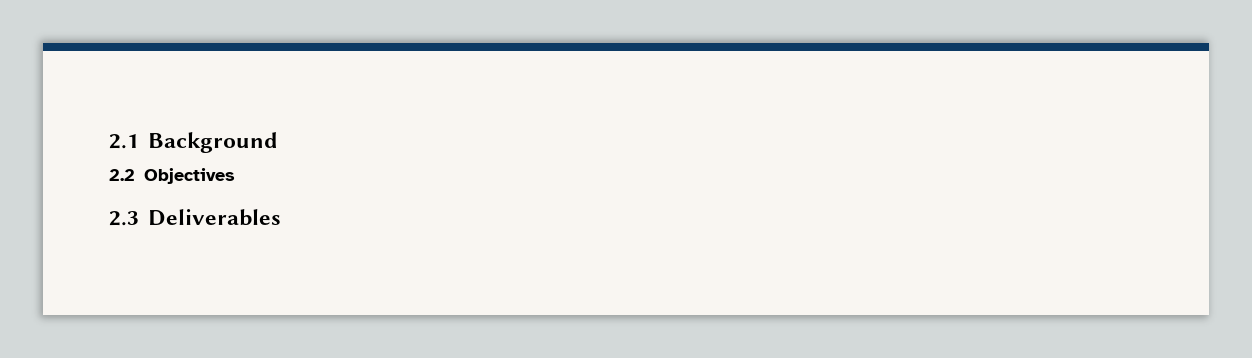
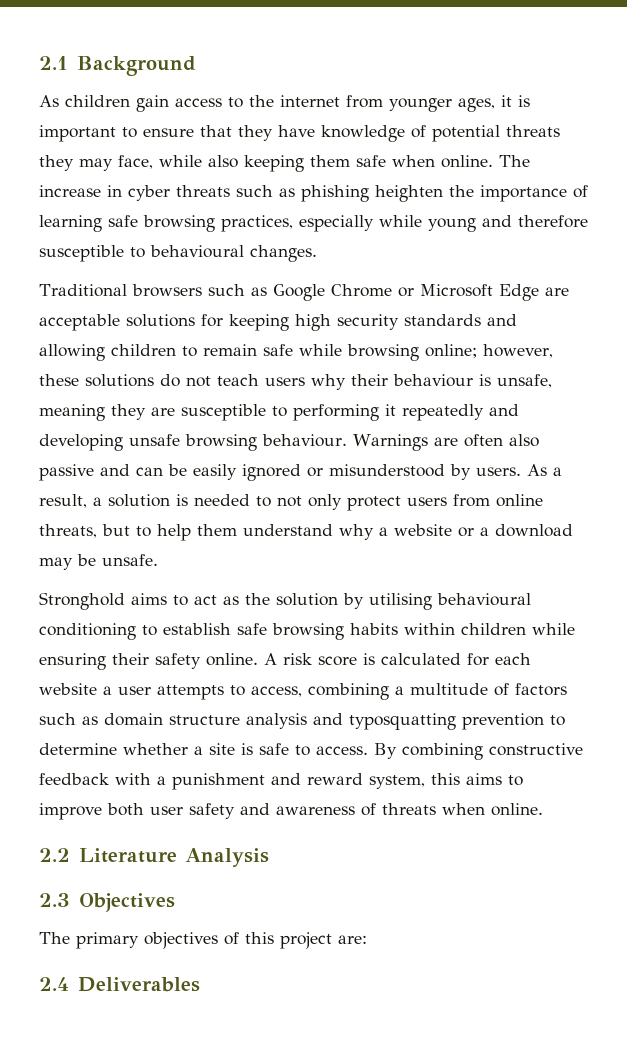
- 2.2 Objectives
- 2.3 Deliverables
+ As children gain access to the internet from younger ages, it is important to ensure that they have knowledge of potential threats they may face, while also keeping them safe when online. The increase in cyber threats such as phishing heighten the importance of learning safe browsing practices, especially while young and therefore susceptible to behavioural changes.
+ Traditional browsers such as Google Chrome or Microsoft Edge are acceptable solutions for keeping high security standards and allowing children to remain safe while browsing online; however, these solutions do not teach users why their behaviour is unsafe, meaning they are susceptible to performing it repeatedly and developing unsafe browsing behaviour. Warnings are often also passive and can be easily ignored or misunderstood by users. As a result, a solution is needed to not only protect users from online threats, but to help them understand why a website or a download may be unsafe.
+ Stronghold aims to act as the solution by utilising behavioural conditioning to establish safe browsing habits within children while ensuring their safety online. A risk score is calculated for each website a user attempts to access, combining a multitude of factors such as domain structure analysis and typosquatting prevention to determine whether a site is safe to access. By combining constructive feedback with a punishment and reward system, this aims to improve both user safety and awareness of threats when online.
+ 2.2 Literature Analysis
+ 2.3 Objectives
+ The primary objectives of this project are:
+ 2.4 Deliverables

